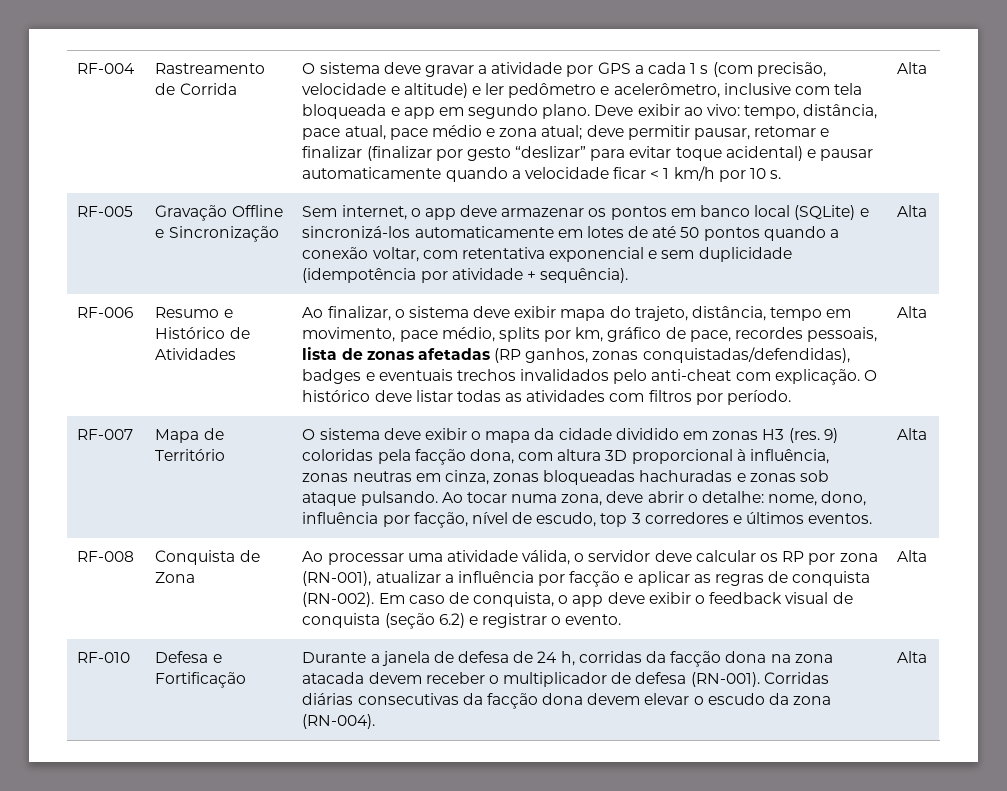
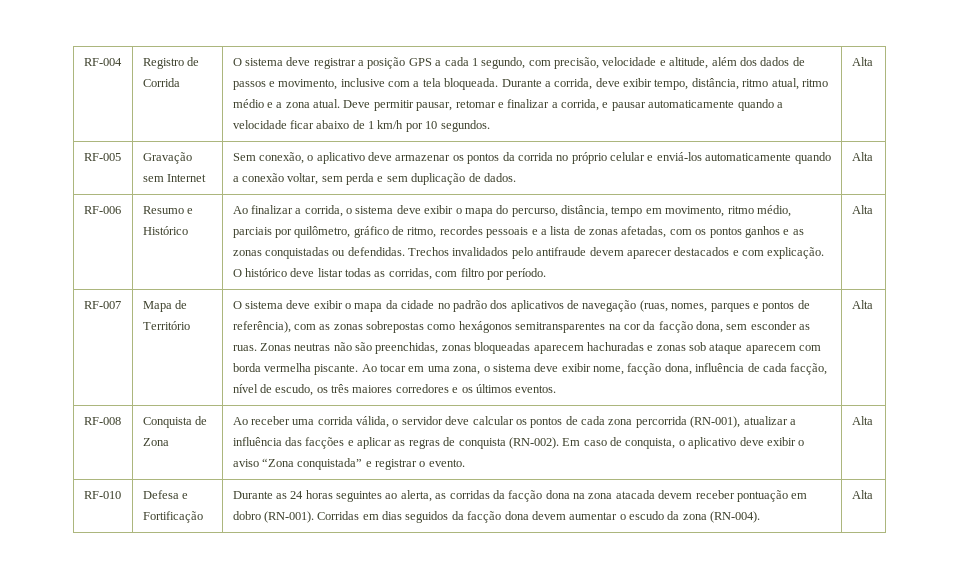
- Rastreamento de Corrida
+ Registro de Corrida
- O sistema deve gravar a atividade por GPS a cada 1 s (com precisão, velocidade e altitude) e ler pedômetro e acelerômetro, inclusive com tela bloqueada e app em segundo plano. Deve exibir ao vivo: tempo, distância, pace atual, pace médio e zona atual; deve permitir pausar, retomar e finalizar (finalizar por gesto “deslizar” para evitar toque acidental) e pausar automaticamente quando a velocidade ficar < 1 km/h por 10 s.
+ O sistema deve registrar a posição GPS a cada 1 segundo, com precisão, velocidade e altitude, além dos dados de passos e movimento, inclusive com a tela bloqueada. Durante a corrida, deve exibir tempo, distância, ritmo atual, ritmo médio e a zona atual. Deve permitir pausar, retomar e finalizar a corrida, e pausar automaticamente quando a velocidade ficar abaixo de 1 km/h por 10 segundos.
- Gravação Offline e Sincronização | Sem internet, o app deve armazenar os pontos em banco local (SQLite) e sincronizá-los automaticamente em lotes de até 50 pontos quando a conexão voltar, com retentativa exponencial e sem duplicidade (idempotência por atividade + sequência).
+ Gravação sem Internet | Sem conexão, o aplicativo deve armazenar os pontos da corrida no próprio celular e enviá-los automaticamente quando a conexão voltar, sem perda e sem duplicação de dados.
- Resumo e Histórico de Atividades | Ao finalizar, o sistema deve exibir mapa do trajeto, distância, tempo em movimento, pace médio, splits por km, gráfico de pace, recordes pessoais, lista de zonas afetadas (RP ganhos, zonas conquistadas/defendidas), badges e eventuais trechos invalidados pelo anti-cheat com explicação.
+ Resumo e Histórico | Ao finalizar a corrida, o sistema deve exibir o mapa do percurso, distância, tempo em movimento, ritmo médio, parciais por quilômetro, gráfico de ritmo, recordes pessoais e a lista de zonas afetadas, com os pontos ganhos e as zonas conquistadas ou defendidas. Trechos invalidados pelo antifraude devem aparecer destacados e com explicação.
- O histórico deve listar todas as atividades com filtros por período.
+ O histórico deve listar todas as corridas, com filtro por período.
- O sistema deve exibir o mapa da cidade dividido em zonas H3 (res. 9) coloridas pela facção dona, com altura 3D proporcional à influência, zonas neutras em cinza, zonas bloqueadas hachuradas e zonas sob ataque pulsando. Ao tocar numa zona, deve abrir o detalhe: nome, dono, influência por facção, nível de escudo, top 3 corredores e últimos eventos.
+ O sistema deve exibir o mapa da cidade no padrão dos aplicativos de navegação (ruas, nomes, parques e pontos de referência), com as zonas sobrepostas como hexágonos semitransparentes na cor da facção dona, sem esconder as ruas. Zonas neutras não são preenchidas, zonas bloqueadas aparecem hachuradas e zonas sob ataque aparecem com borda vermelha piscante. Ao tocar em uma zona, o sistema deve exibir nome, facção dona, influência de cada facção, nível de escudo, os três maiores corredores e os últimos eventos.
- Ao processar uma atividade válida, o servidor deve calcular os RP por zona (RN-001), atualizar a influência por facção e aplicar as regras de conquista (RN-002).
+ Ao receber uma corrida válida, o servidor deve calcular os pontos de cada zona percorrida (RN-001), atualizar a influência das facções e aplicar as regras de conquista (RN-002).
- Em caso de conquista, o app deve exibir o feedback visual de conquista (seção 6.2) e registrar o evento.
+ Em caso de conquista, o aplicativo deve exibir o aviso “Zona conquistada” e registrar o evento.
- RF-010 | Defesa e Fortificação | Durante a janela de defesa de 24 h, corridas da facção dona na zona atacada devem receber o multiplicador de defesa (RN-001). Corridas diárias consecutivas da facção dona devem elevar o escudo da zona (RN-004). | Alta
+ RF-010 | Defesa e Fortificação | Durante as 24 horas seguintes ao alerta, as corridas da facção dona na zona atacada devem receber pontuação em dobro (RN-001). Corridas em dias seguidos da facção dona devem aumentar o escudo da zona (RN-004). | Alta

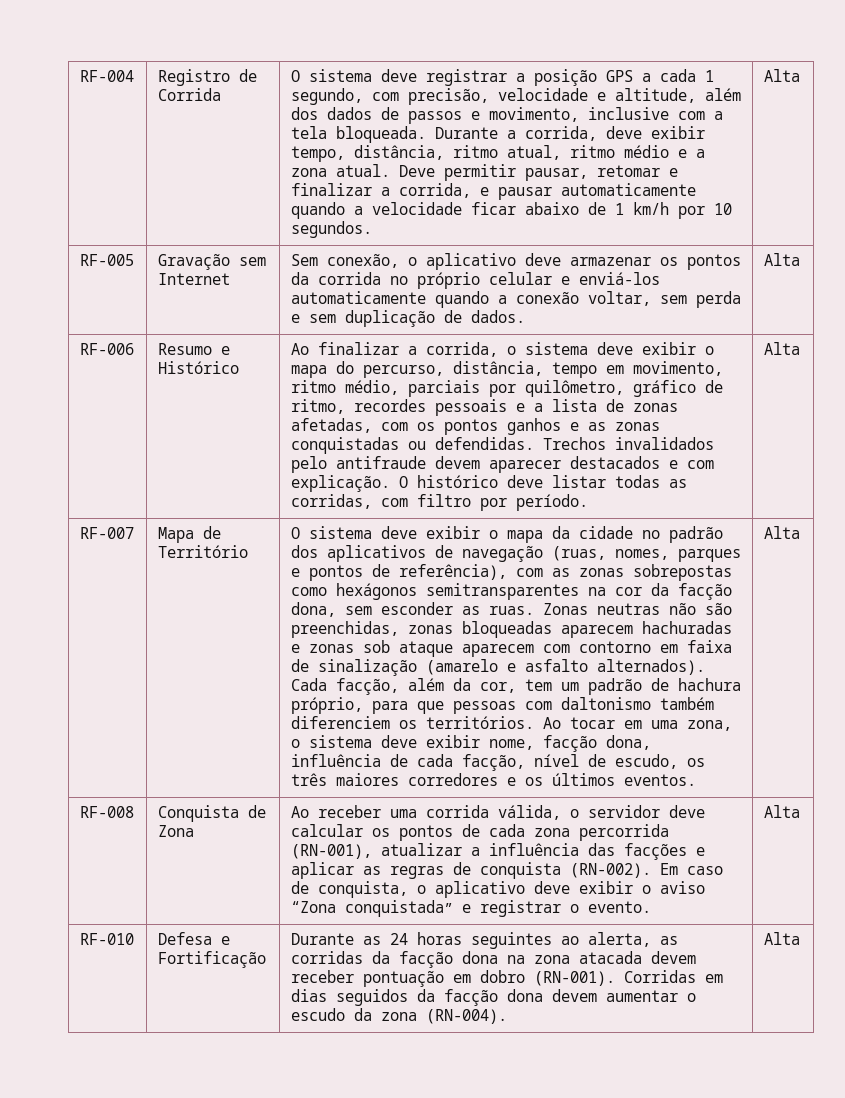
- Zonas neutras não são preenchidas, zonas bloqueadas aparecem hachuradas e zonas sob ataque aparecem com borda vermelha piscante.
+ Zonas neutras não são preenchidas, zonas bloqueadas aparecem hachuradas e zonas sob ataque aparecem com contorno em faixa de sinalização (amarelo e asfalto alternados). Cada facção, além da cor, tem um padrão de hachura próprio, para que pessoas com daltonismo também diferenciem os territórios.

